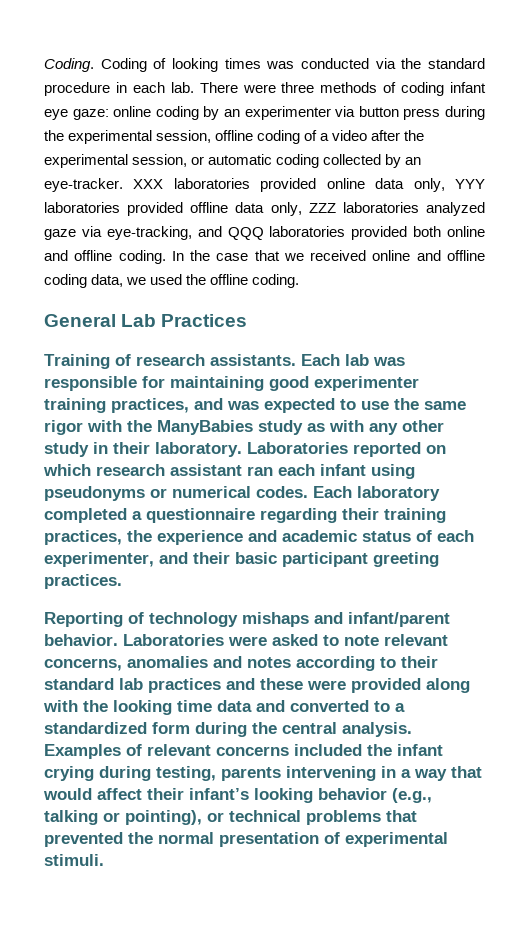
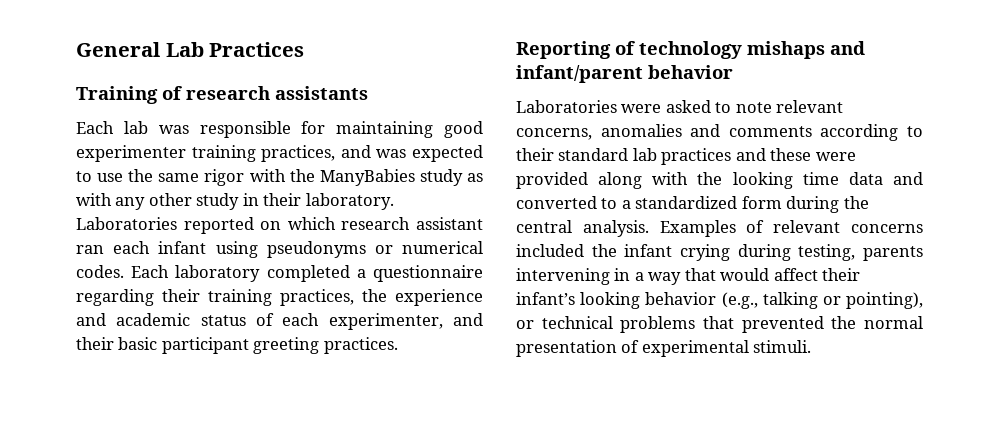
- Coding. Coding of looking times was conducted via the standard procedure in each lab. There were three methods of coding infant eye gaze: online coding by an experimenter via button press during the experimental session, offline coding of a video after the experimental session, or automatic coding collected by an eye-tracker. XXX laboratories provided online data only, YYY laboratories provided offline data only, ZZZ laboratories analyzed gaze via eye-tracking, and QQQ laboratories provided both online and offline coding. In the case that we received online and offline coding data, we used the offline coding.
- Training of research assistants. Each lab was responsible for maintaining good experimenter training practices, and was expected to use the same rigor with the ManyBabies study as with any other study in their laboratory.
+ Training of research assistants
+ Each lab was responsible for maintaining good experimenter training practices, and was expected to use the same rigor with the ManyBabies study as with any other study in their laboratory.
- Reporting of technology mishaps and infant/parent behavior. Laboratories were asked to note relevant concerns, anomalies and notes according to their standard lab practices and these were provided along with the looking time data and converted to a standardized form during the central analysis.
+ Reporting of technology mishaps and infant/parent behavior
+ Laboratories were asked to note relevant concerns, anomalies and comments according to their standard lab practices and these were provided along with the looking time data and converted to a standardized form during the central analysis.

